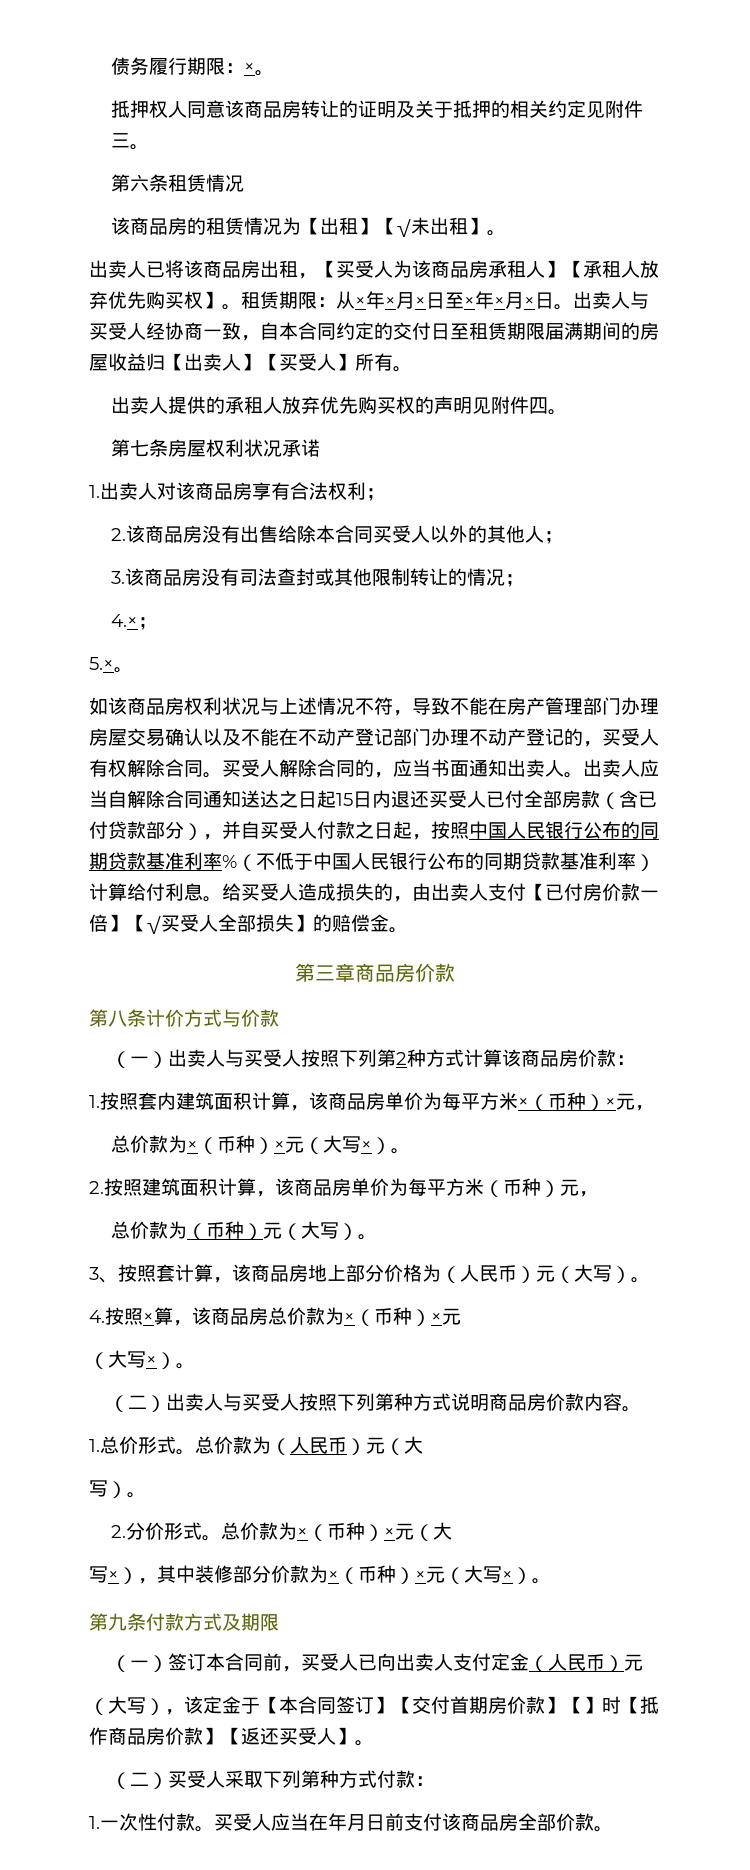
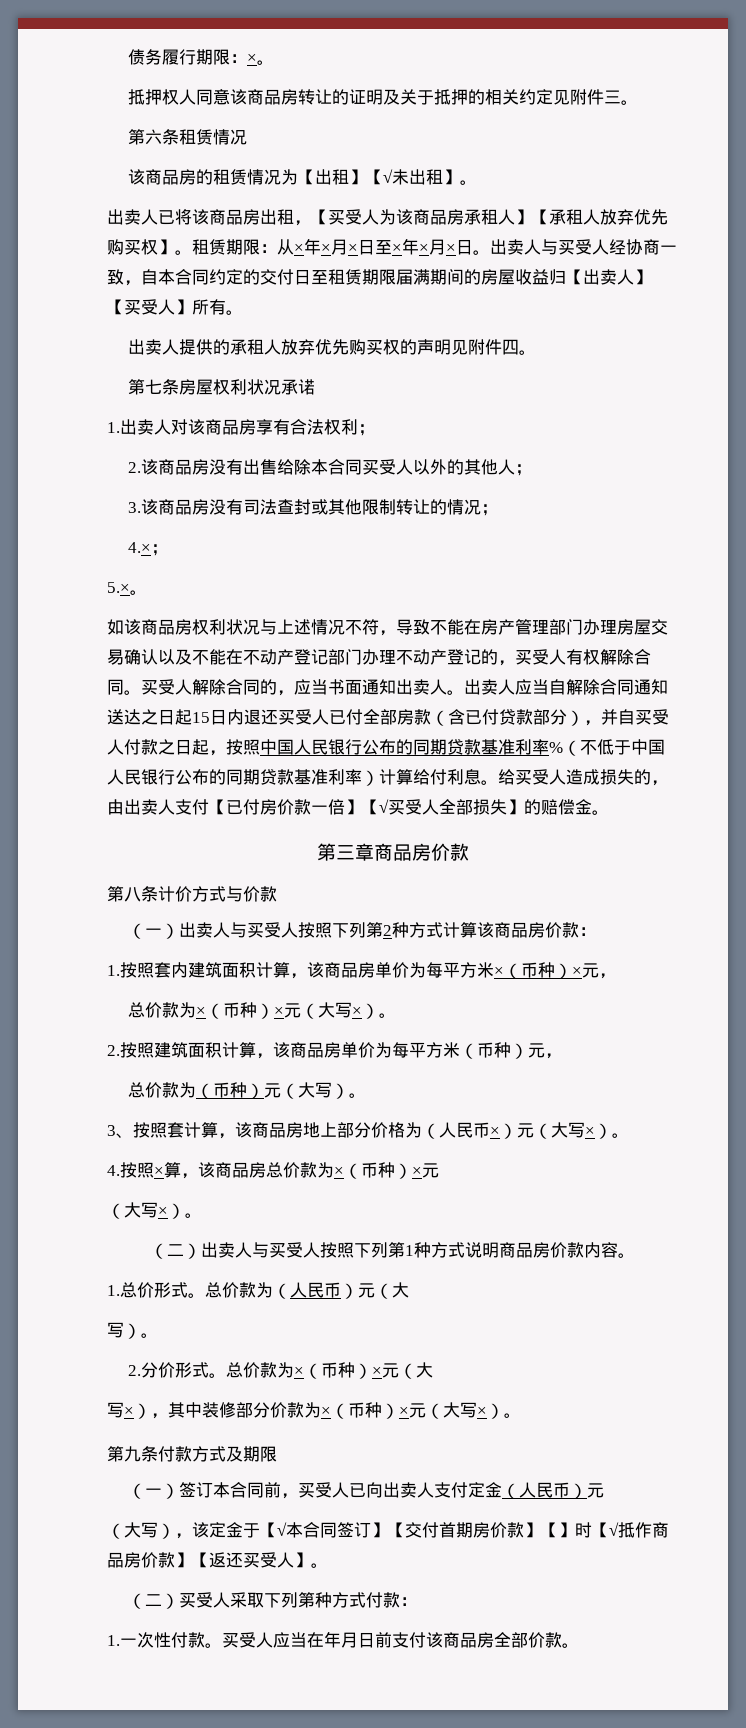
- 3、按照套计算，该商品房地上部分价格为（人民币）元（大写）。
+ 3、按照套计算，该商品房地上部分价格为（人民币×）元（大写×）。
- （二）出卖人与买受人按照下列第种方式说明商品房价款内容。
+ （二）出卖人与买受人按照下列第1种方式说明商品房价款内容。
- （大写），该定金于【本合同签订】【交付首期房价款】【】时【抵作商品房价款】【返还买受人】。
+ （大写），该定金于【√本合同签订】【交付首期房价款】【】时【√抵作商品房价款】【返还买受人】。

